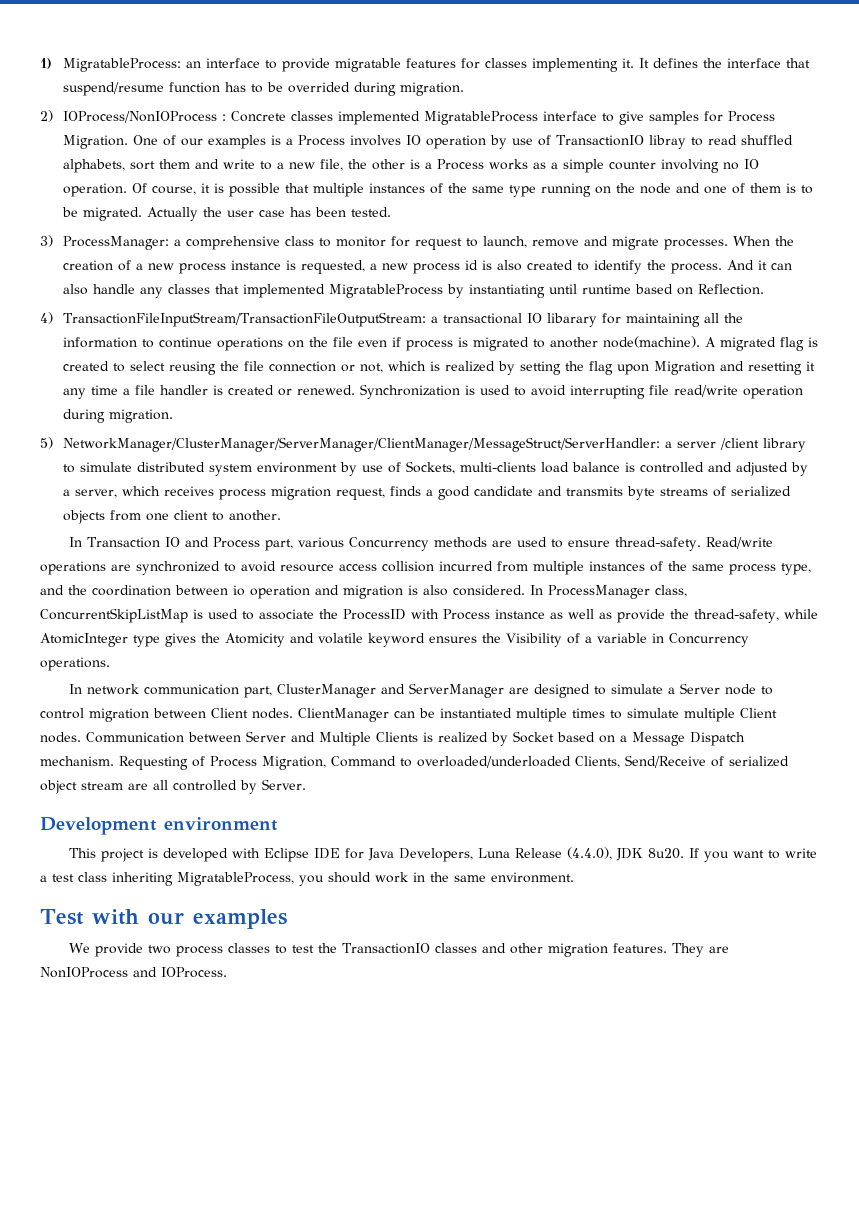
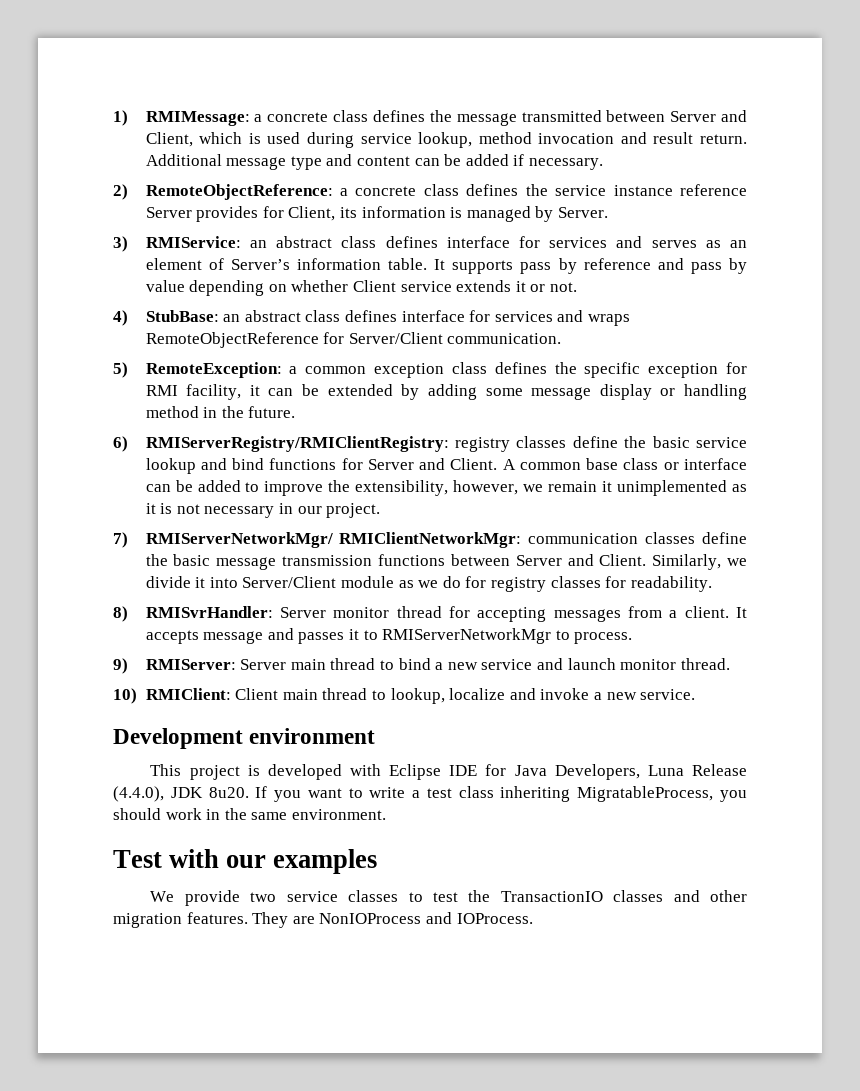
- 1) MigratableProcess: an interface to provide migratable features for classes implementing it. It defines the interface that suspend/resume function has to be overrided during migration.
- 2) IOProcess/NonIOProcess : Concrete classes implemented MigratableProcess interface to give samples for Process Migration. One of our examples is a Process involves IO operation by use of TransactionIO libray to read shuffled alphabets, sort them and write to a new file, the other is a Process works as a simple counter involving no IO operation. Of course, it is possible that multiple instances of the same type running on the node and one of them is to be migrated. Actually the user case has been tested.
- 3) ProcessManager: a comprehensive class to monitor for request to launch, remove and migrate processes. When the creation of a new process instance is requested, a new process id is also created to identify the process. And it can also handle any classes that implemented MigratableProcess by instantiating until runtime based on Reflection.
- 4) TransactionFileInputStream/TransactionFileOutputStream: a transactional IO libarary for maintaining all the information to continue operations on the file even if process is migrated to another node(machine). A migrated flag is created to select reusing the file connection or not, which is realized by setting the flag upon Migration and resetting it any time a file handler is created or renewed. Synchronization is used to avoid interrupting file read/write operation during migration.
- 5) NetworkManager/ClusterManager/ServerManager/ClientManager/MessageStruct/ServerHandler: a server /client library to simulate distributed system environment by use of Sockets, multi-clients load balance is controlled and adjusted by a server, which receives process migration request, finds a good candidate and transmits byte streams of serialized objects from one client to another.
- In Transaction IO and Process part, various Concurrency methods are used to ensure thread-safety. Read/write operations are synchronized to avoid resource access collision incurred from multiple instances of the same process type, and the coordination between io operation and migration is also considered. In ProcessManager class, ConcurrentSkipListMap is used to associate the ProcessID with Process instance as well as provide the thread-safety, while AtomicInteger type gives the Atomicity and volatile keyword ensures the Visibility of a variable in Concurrency operations.
- In network communication part, ClusterManager and ServerManager are designed to simulate a Server node to control migration between Client nodes. ClientManager can be instantiated multiple times to simulate multiple Client nodes. Communication between Server and Multiple Clients is realized by Socket based on a Message Dispatch mechanism. Requesting of Process Migration, Command to overloaded/underloaded Clients, Send/Receive of serialized object stream are all controlled by Server.
+ 1) RMIMessage: a concrete class defines the message transmitted between Server and Client, which is used during service lookup, method invocation and result return. Additional message type and content can be added if necessary.
+ 2) RemoteObjectReference: a concrete class defines the service instance reference Server provides for Client, its information is managed by Server.
+ 3) RMIService: an abstract class defines interface for services and serves as an element of Server’s information table. It supports pass by reference and pass by value depending on whether Client service extends it or not.
+ 4) StubBase: an abstract class defines interface for services and wraps RemoteObjectReference for Server/Client communication.
+ 5) RemoteException: a common exception class defines the specific exception for RMI facility, it can be extended by adding some message display or handling method in the future.
+ 6) RMIServerRegistry/RMIClientRegistry: registry classes define the basic service lookup and bind functions for Server and Client. A common base class or interface can be added to improve the extensibility, however, we remain it unimplemented as it is not necessary in our project.
+ 7) RMIServerNetworkMgr/ RMIClientNetworkMgr: communication classes define the basic message transmission functions between Server and Client. Similarly, we divide it into Server/Client module as we do for registry classes for readability.
+ 8) RMISvrHandler: Server monitor thread for accepting messages from a client. It accepts message and passes it to RMIServerNetworkMgr to process.
+ 9) RMIServer: Server main thread to bind a new service and launch monitor thread.
+ 10) RMIClient: Client main thread to lookup, localize and invoke a new service.
- We provide two process classes to test the TransactionIO classes and other migration features.
+ We provide two service classes to test the TransactionIO classes and other migration features.

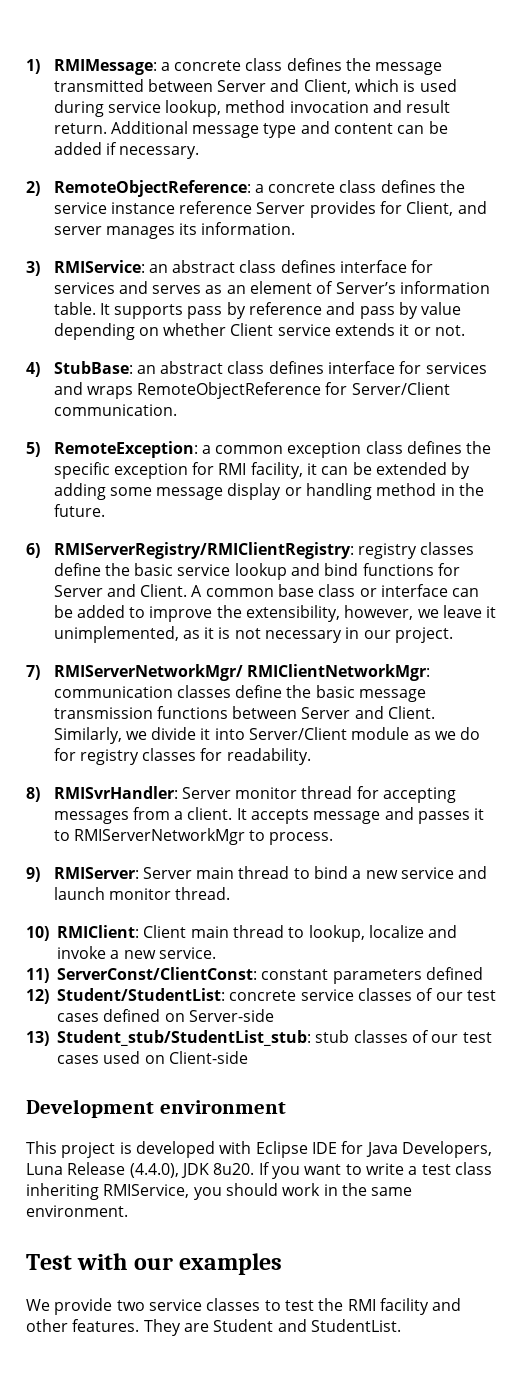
- 2) RemoteObjectReference: a concrete class defines the service instance reference Server provides for Client, its information is managed by Server.
+ 2) RemoteObjectReference: a concrete class defines the service instance reference Server provides for Client, and server manages its information.
- A common base class or interface can be added to improve the extensibility, however, we remain it unimplemented as it is not necessary in our project.
+ A common base class or interface can be added to improve the extensibility, however, we leave it unimplemented, as it is not necessary in our project.
+ 11) ServerConst/ClientConst: constant parameters defined
+ 12) Student/StudentList: concrete service classes of our test cases defined on Server-side
+ 13) Student_stub/StudentList_stub: stub classes of our test cases used on Client-side
- If you want to write a test class inheriting MigratableProcess, you should work in the same environment.
+ If you want to write a test class inheriting RMIService, you should work in the same environment.
- We provide two service classes to test the TransactionIO classes and other migration features.
+ We provide two service classes to test the RMI facility and other features.
- They are NonIOProcess and IOProcess.
+ They are Student and StudentList.

